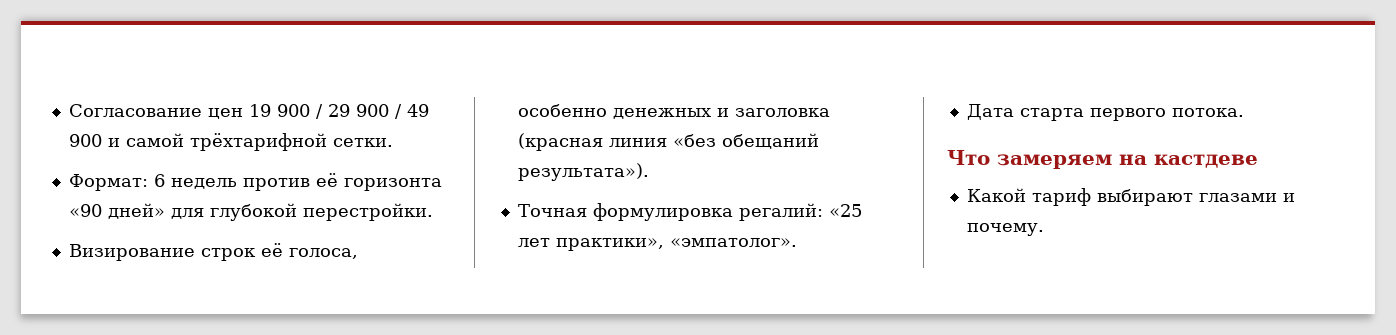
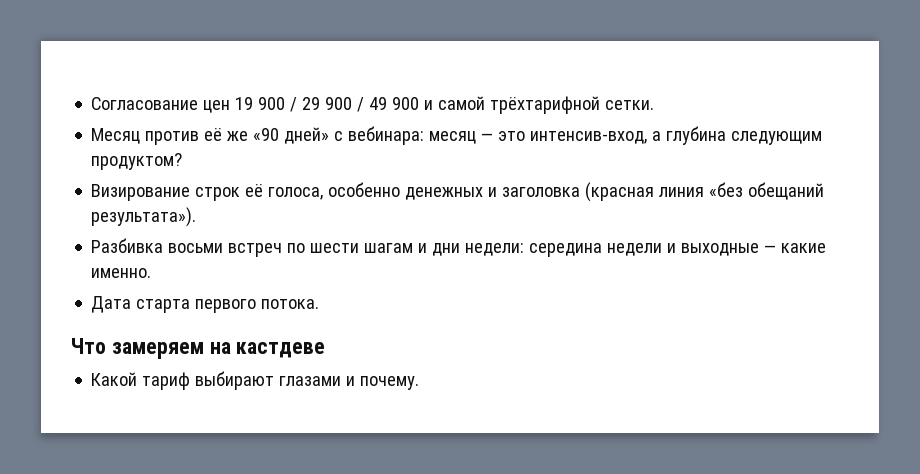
- Формат: 6 недель против её горизонта «90 дней» для глубокой перестройки.
+ Месяц против её же «90 дней» с вебинара: месяц — это интенсив-вход, а глубина следующим продуктом?
- Точная формулировка регалий: «25 лет практики», «эмпатолог».
+ Разбивка восьми встреч по шести шагам и дни недели: середина недели и выходные — какие именно.

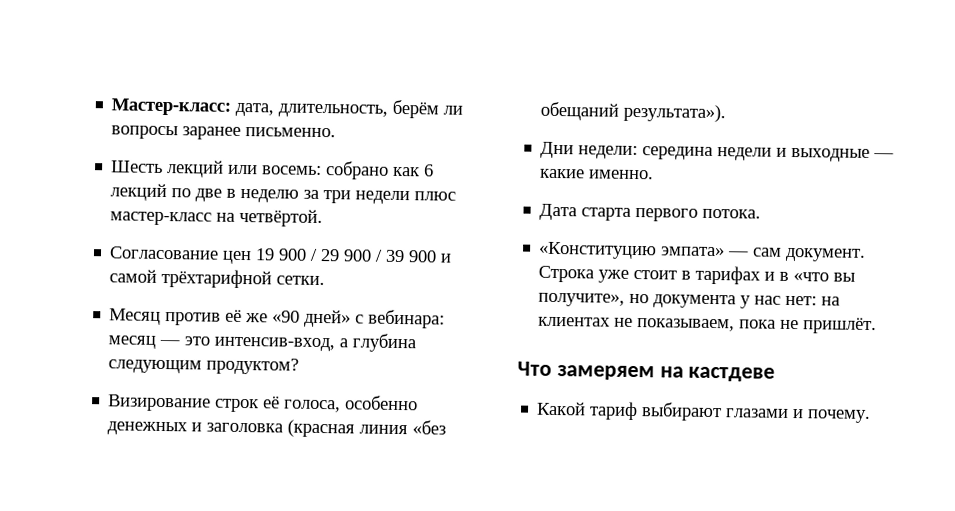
+ Мастер-класс: дата, длительность, берём ли вопросы заранее письменно.
+ Шесть лекций или восемь: собрано как 6 лекций по две в неделю за три недели плюс мастер-класс на четвёртой.
- Согласование цен 19 900 / 29 900 / 49 900 и самой трёхтарифной сетки.
+ Согласование цен 19 900 / 29 900 / 39 900 и самой трёхтарифной сетки.
- Разбивка восьми встреч по шести шагам и дни недели: середина недели и выходные — какие именно.
+ Дни недели: середина недели и выходные — какие именно.
+ «Конституцию эмпата» — сам документ. Строка уже стоит в тарифах и в «что вы получите», но документа у нас нет: на клиентах не показываем, пока не пришлёт.

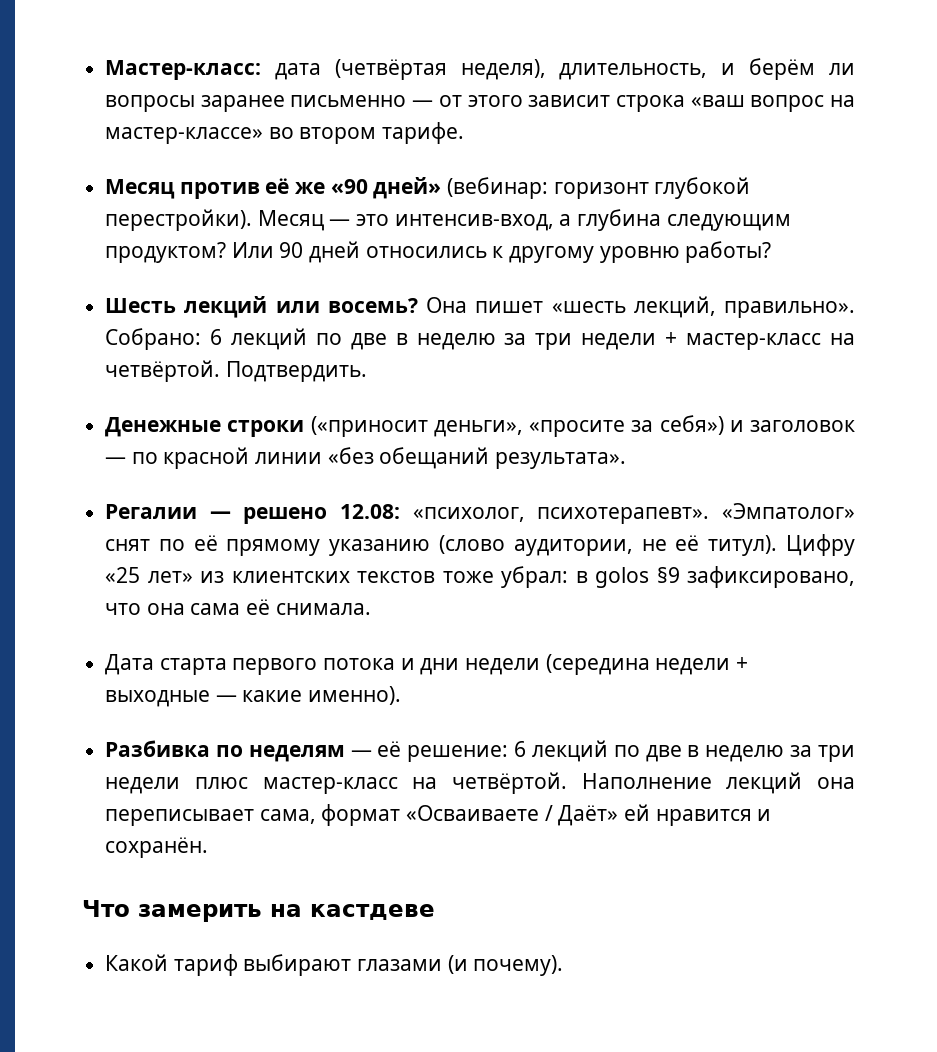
- Мастер-класс: дата, длительность, берём ли вопросы заранее письменно.
- Шесть лекций или восемь: собрано как 6 лекций по две в неделю за три недели плюс мастер-класс на четвёртой.
- Согласование цен 19 900 / 29 900 / 39 900 и самой трёхтарифной сетки.
- Месяц против её же «90 дней» с вебинара: месяц — это интенсив-вход, а глубина следующим продуктом?
- Визирование строк её голоса, особенно денежных и заголовка (красная линия «без обещаний результата»).
- Дни недели: середина недели и выходные — какие именно.
- Дата старта первого потока.
- «Конституцию эмпата» — сам документ. Строка уже стоит в тарифах и в «что вы получите», но документа у нас нет: на клиентах не показываем, пока не пришлёт.
+ Мастер-класс: дата (четвёртая неделя), длительность, и берём ли вопросы заранее письменно — от этого зависит строка «ваш вопрос на мастер-классе» во втором тарифе.
+ Месяц против её же «90 дней» (вебинар: горизонт глубокой перестройки). Месяц — это интенсив-вход, а глубина следующим продуктом? Или 90 дней относились к другому уровню работы?
+ Шесть лекций или восемь? Она пишет «шесть лекций, правильно». Собрано: 6 лекций по две в неделю за три недели + мастер-класс на четвёртой. Подтвердить.
+ Денежные строки («приносит деньги», «просите за себя») и заголовок — по красной линии «без обещаний результата».
+ Регалии — решено 12.08: «психолог, психотерапевт». «Эмпатолог» снят по её прямому указанию (слово аудитории, не её титул). Цифру «25 лет» из клиентских текстов тоже убрал: в golos §9 зафиксировано, что она сама её снимала.
+ Дата старта первого потока и дни недели (середина недели + выходные — какие именно).
+ Разбивка по неделям — её решение: 6 лекций по две в неделю за три недели плюс мастер-класс на четвёртой. Наполнение лекций она переписывает сама, формат «Осваиваете / Даёт» ей нравится и сохранён.
- Что замеряем на кастдеве
+ Что замерить на кастдеве
- Какой тариф выбирают глазами и почему.
+ Какой тариф выбирают глазами (и почему).

